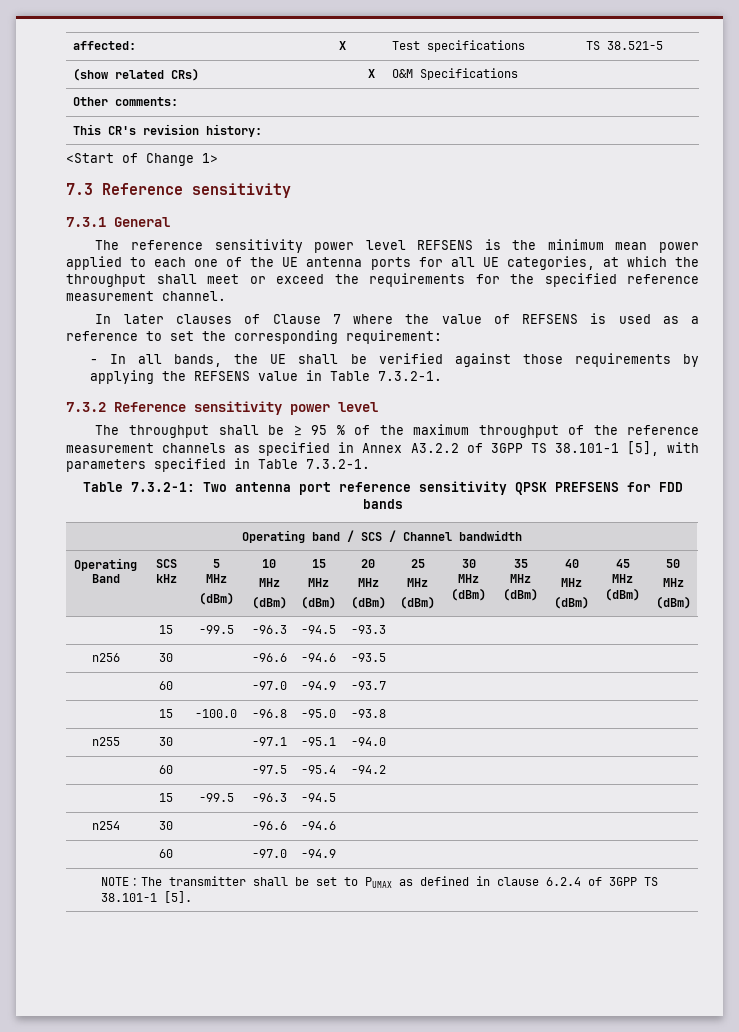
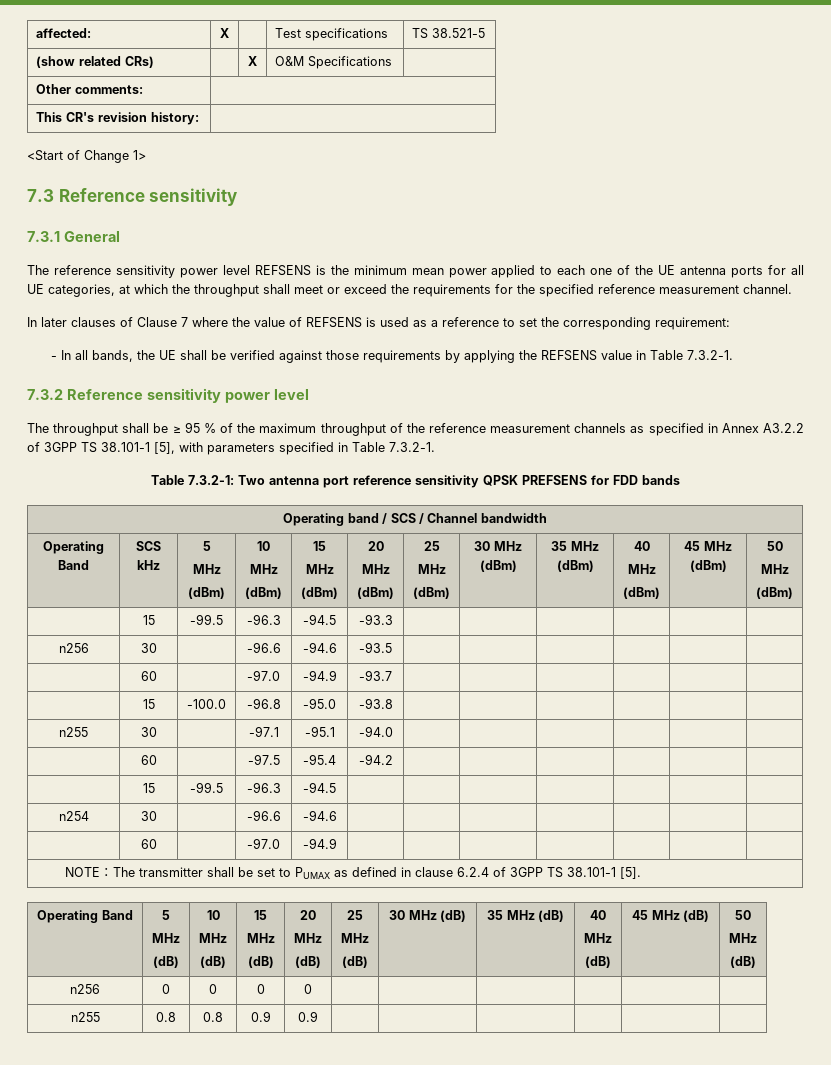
+ Operating Band | 5
+ MHz
+ (dB) | 10
+ MHz
+ (dB) | 15
+ MHz
+ (dB) | 20
+ MHz
+ (dB) | 25
+ MHz
+ (dB) | 30 MHz (dB) | 35 MHz (dB) | 40
+ MHz
+ (dB) | 45 MHz (dB) | 50
+ MHz
+ (dB)
+ n256 | 0 | 0 | 0 | 0 | | | | | |
+ n255 | 0.8 | 0.8 | 0.9 | 0.9 | | | | | |

